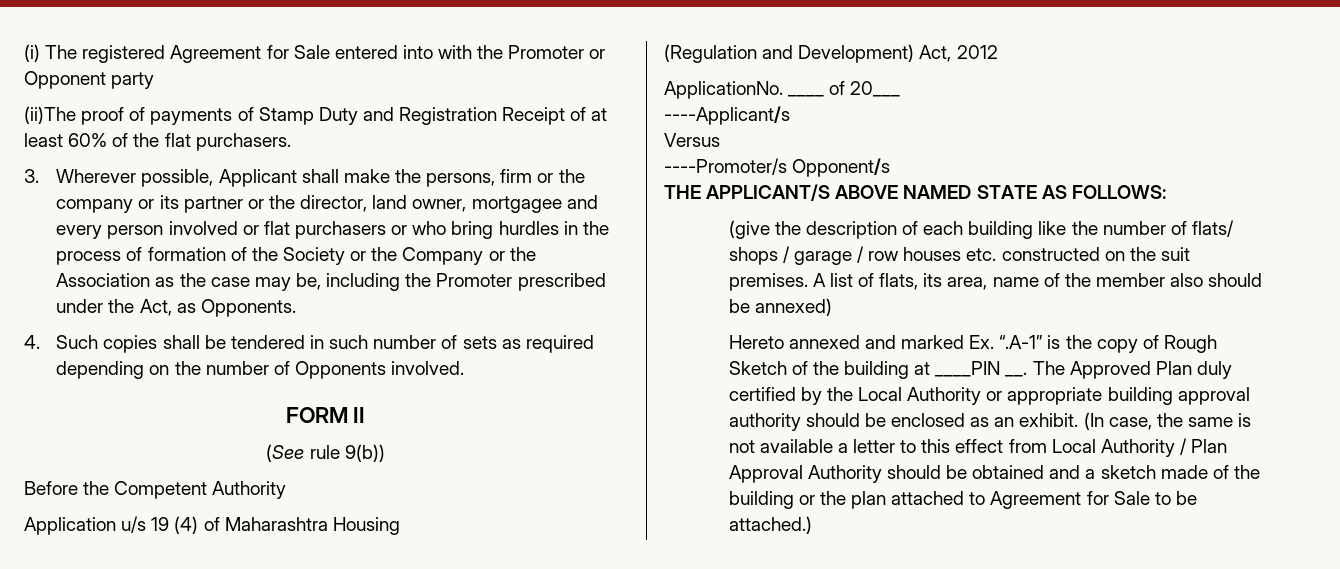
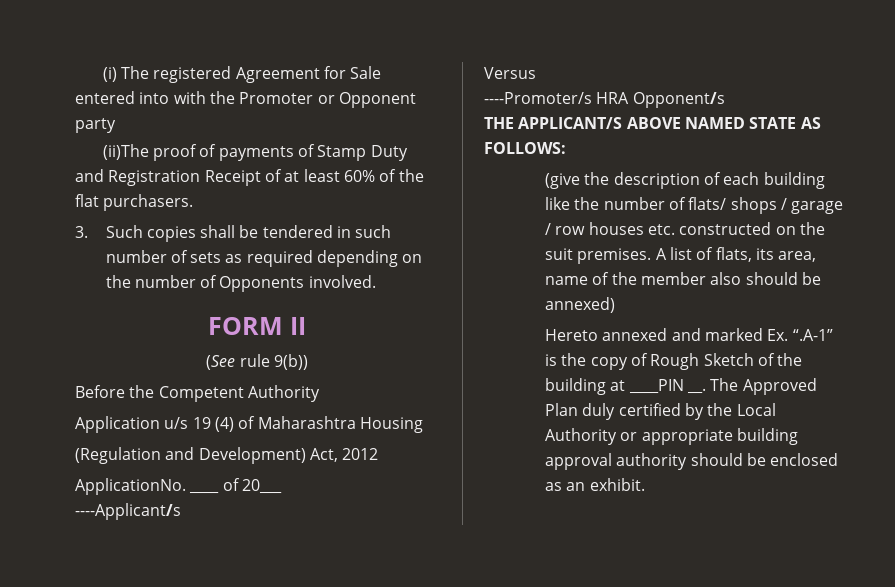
- 3. Wherever possible, Applicant shall make the persons, firm or the company or its partner or the director, land owner, mortgagee and every person involved or flat purchasers or who bring hurdles in the process of formation of the Society or the Company or the Association as the case may be, including the Promoter prescribed under the Act, as Opponents.
- 4. Such copies shall be tendered in such number of sets as required depending on the number of Opponents involved.
+ 3. Such copies shall be tendered in such number of sets as required depending on the number of Opponents involved.
- ----Promoter/s Opponent/s
+ ----Promoter/s HRA Opponent/s
- (In case, the same is not available a letter to this effect from Local Authority / Plan Approval Authority should be obtained and a sketch made of the building or the plan attached to Agreement for Sale to be attached.)

